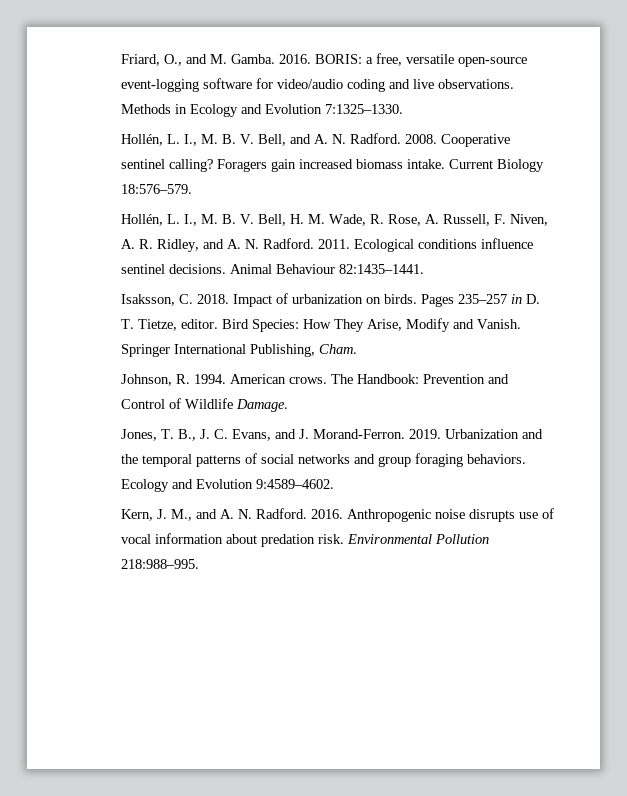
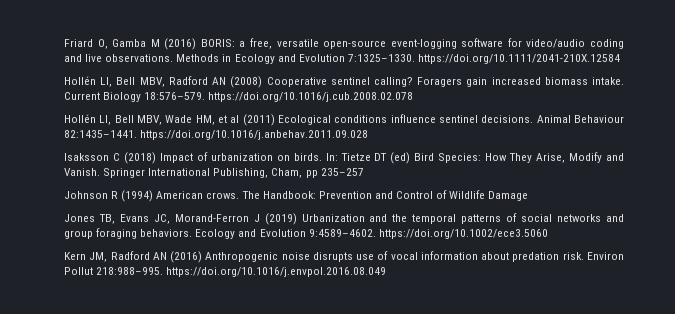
- Friard, O., and M. Gamba. 2016. BORIS: a free, versatile open-source event-logging software for video/audio coding and live observations.
+ Friard O, Gamba M (2016) BORIS: a free, versatile open-source event-logging software for video/audio coding and live observations.
- Methods in Ecology and Evolution 7:1325–1330.
- Hollén, L. I., M. B. V. Bell, and A. N. Radford. 2008. Cooperative sentinel calling?
+ Methods in Ecology and Evolution 7:1325–1330. https://doi.org/10.1111/2041-210X.12584
+ Hollén LI, Bell MBV, Radford AN (2008) Cooperative sentinel calling?
- Current Biology 18:576–579.
- Hollén, L. I., M. B. V. Bell, H. M. Wade, R. Rose, A. Russell, F. Niven, A. R. Ridley, and A. N. Radford. 2011. Ecological conditions influence sentinel decisions.
+ Current Biology 18:576–579. https://doi.org/10.1016/j.cub.2008.02.078
+ Hollén LI, Bell MBV, Wade HM, et al (2011) Ecological conditions influence sentinel decisions.
- Animal Behaviour 82:1435–1441.
- Isaksson, C. 2018. Impact of urbanization on birds.
+ Animal Behaviour 82:1435–1441. https://doi.org/10.1016/j.anbehav.2011.09.028
+ Isaksson C (2018) Impact of urbanization on birds.
- Pages 235–257 in D. T. Tietze, editor. Bird Species: How They Arise, Modify and Vanish.
+ In: Tietze DT (ed) Bird Species: How They Arise, Modify and Vanish.
- Springer International Publishing, Cham.
- Johnson, R. 1994. American crows.
+ Springer International Publishing, Cham, pp 235–257
+ Johnson R (1994) American crows.
- The Handbook: Prevention and Control of Wildlife Damage.
- Jones, T. B., J. C. Evans, and J. Morand-Ferron. 2019. Urbanization and the temporal patterns of social networks and group foraging behaviors.
+ The Handbook: Prevention and Control of Wildlife Damage
+ Jones TB, Evans JC, Morand-Ferron J (2019) Urbanization and the temporal patterns of social networks and group foraging behaviors.
- Ecology and Evolution 9:4589–4602.
- Kern, J. M., and A. N. Radford. 2016. Anthropogenic noise disrupts use of vocal information about predation risk.
+ Ecology and Evolution 9:4589–4602. https://doi.org/10.1002/ece3.5060
+ Kern JM, Radford AN (2016) Anthropogenic noise disrupts use of vocal information about predation risk.
- Environmental Pollution 218:988–995.
+ Environ Pollut 218:988–995. https://doi.org/10.1016/j.envpol.2016.08.049

